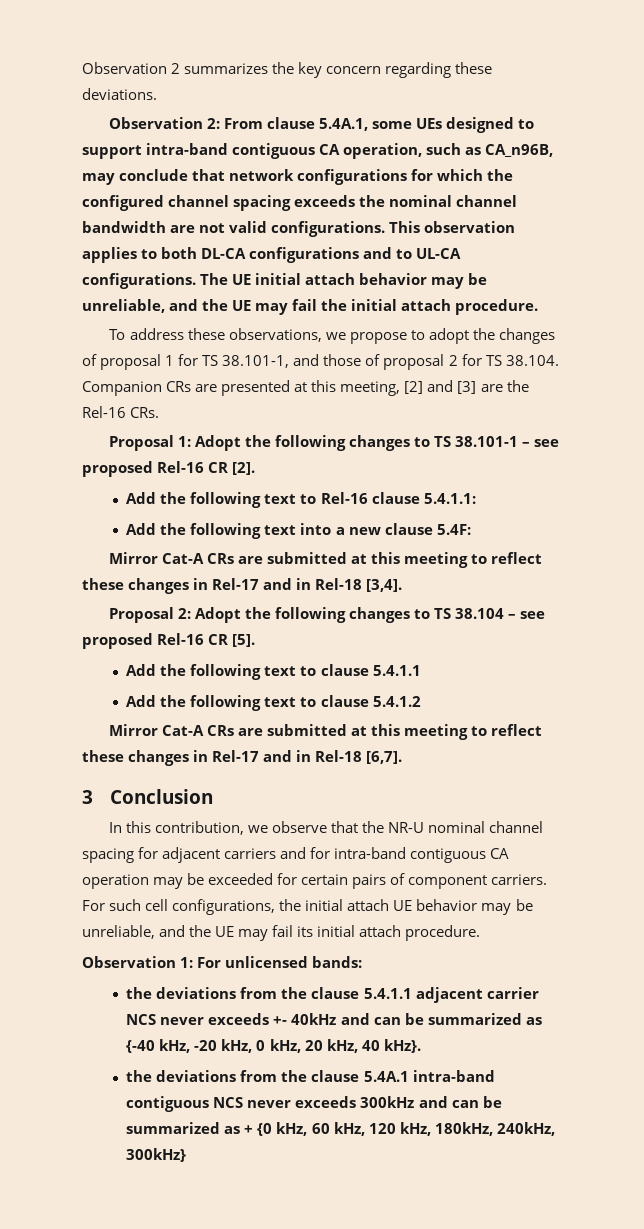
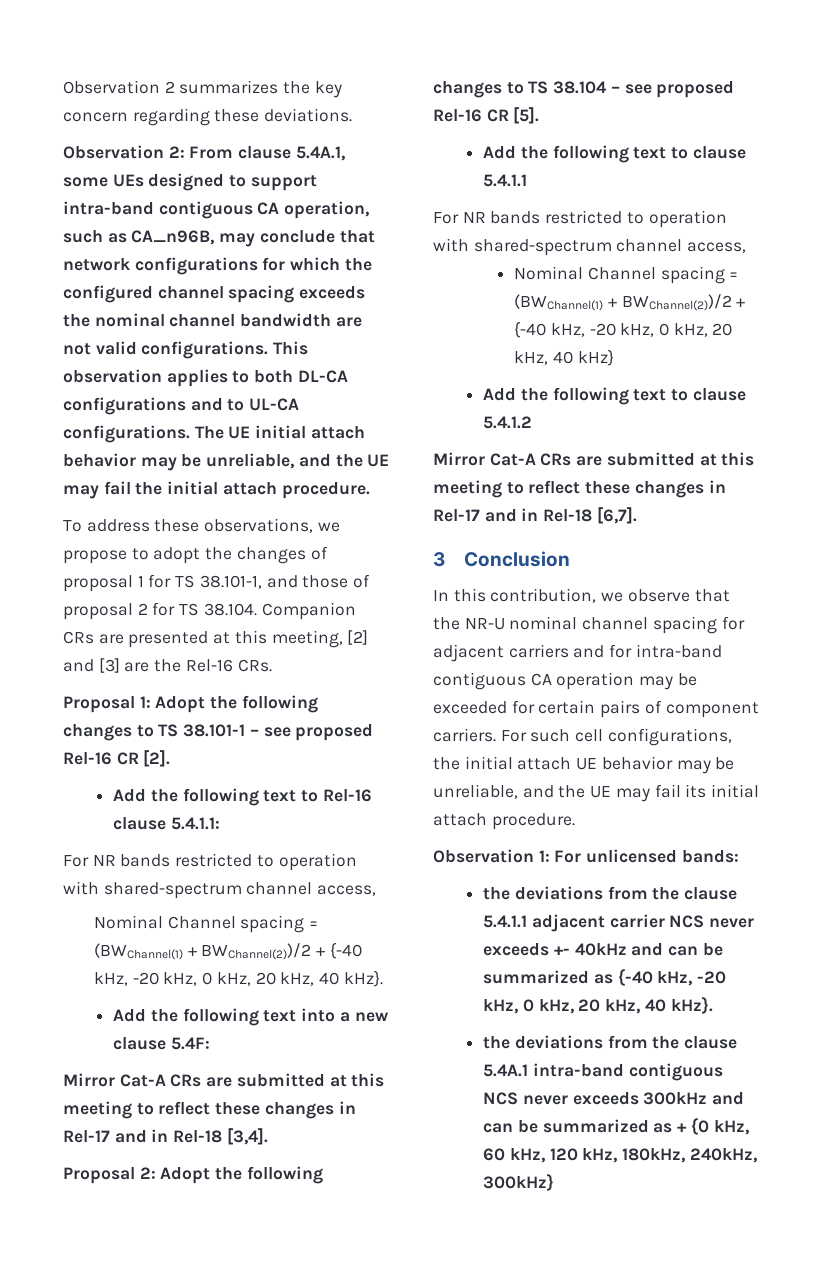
  Add the following text to Rel-16 clause 5.4.1.1:
+ For NR bands restricted to operation with shared-spectrum channel access,
+ Nominal Channel spacing = (BWChannel(1) + BWChannel(2))/2 + {-40 kHz, -20 kHz, 0 kHz, 20 kHz, 40 kHz}.
  Add the following text to clause 5.4.1.1
+ For NR bands restricted to operation with shared-spectrum channel access,
+ Nominal Channel spacing = (BWChannel(1) + BWChannel(2))/2 + {-40 kHz, -20 kHz, 0 kHz, 20 kHz, 40 kHz}

